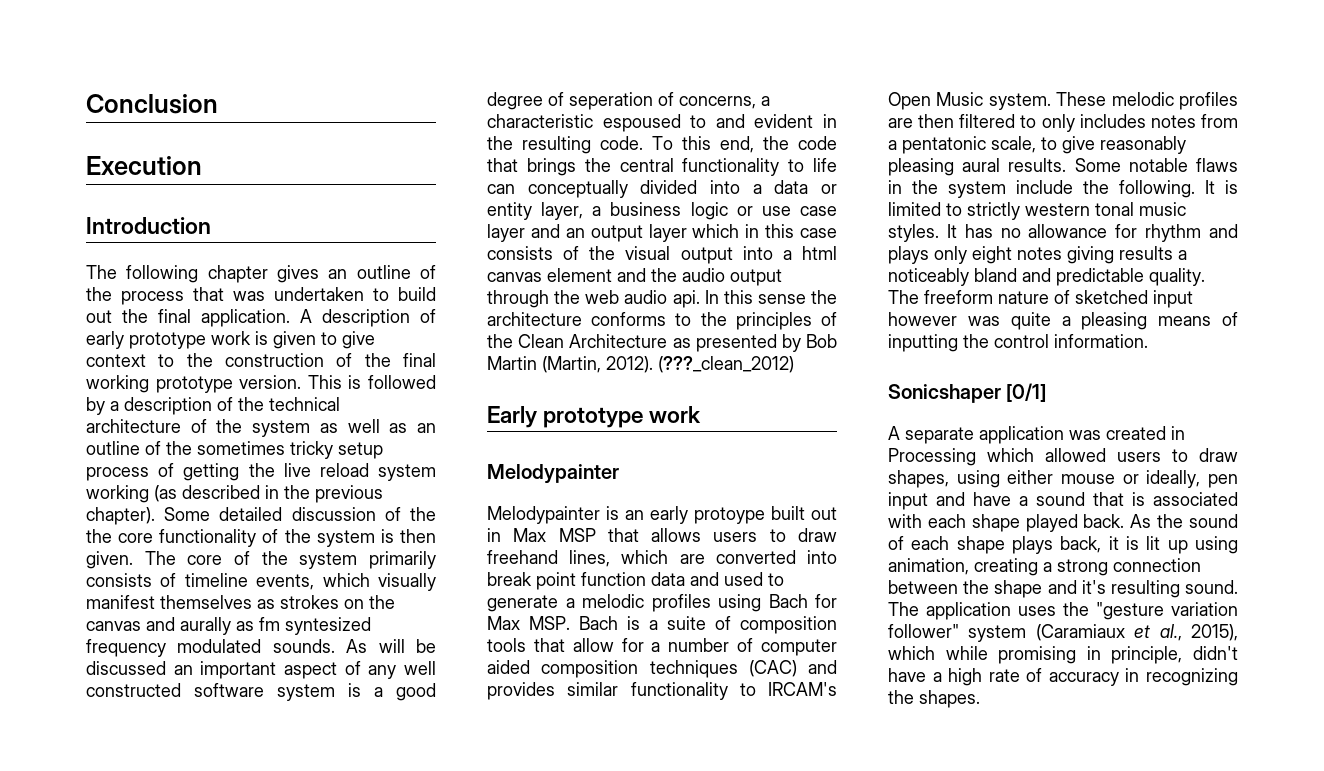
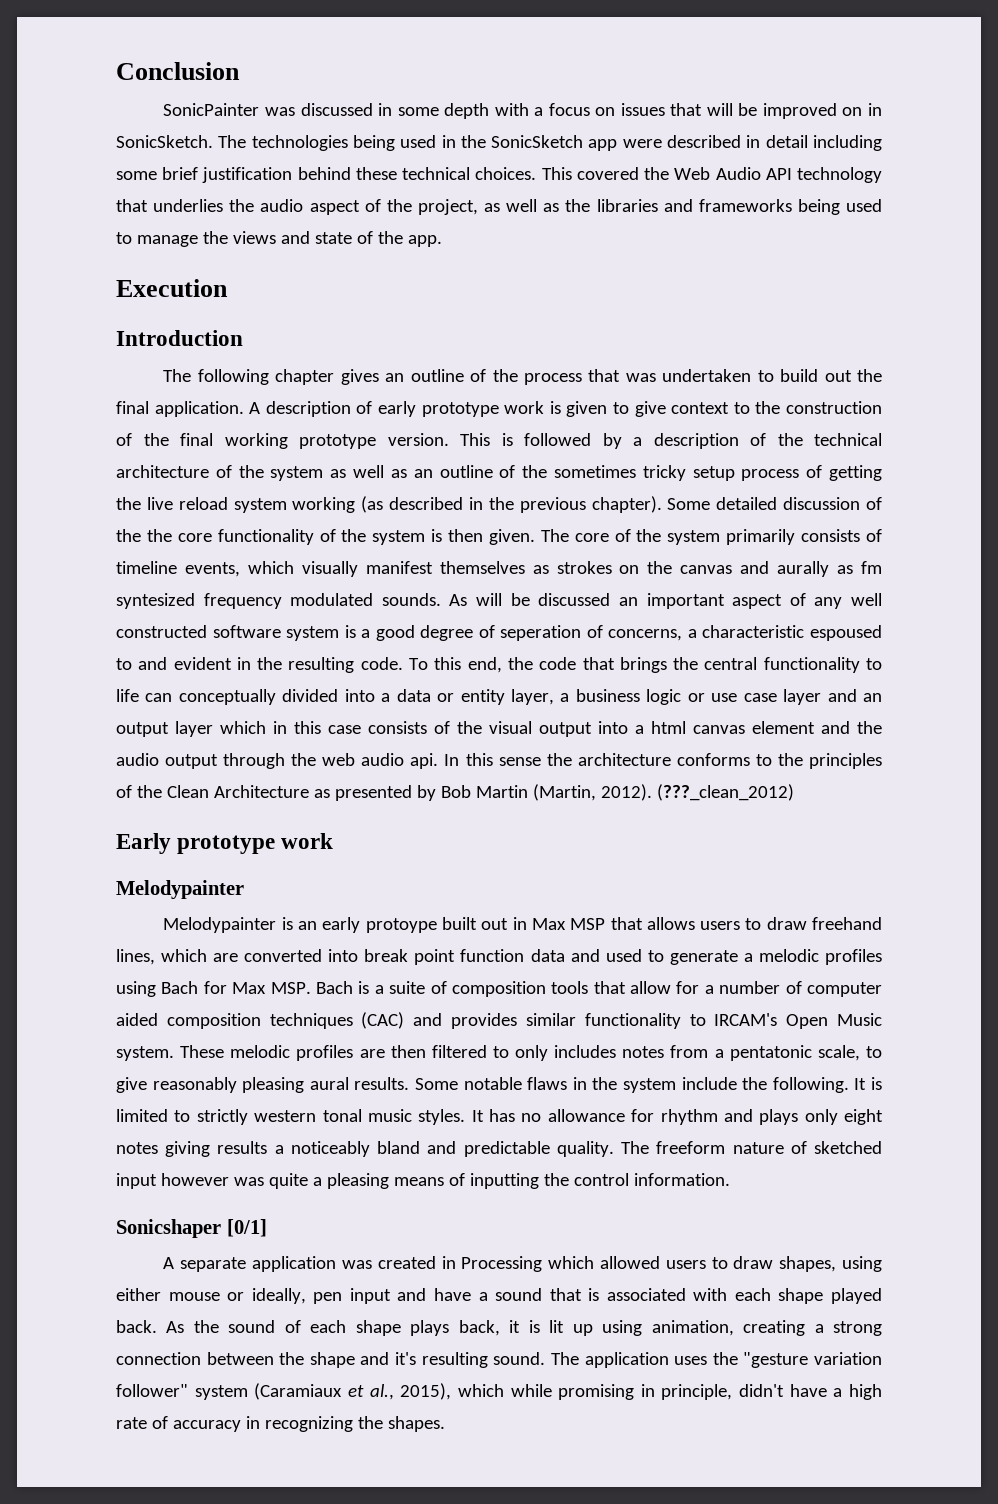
+ SonicPainter was discussed in some depth with a focus on issues that will be improved on in SonicSketch. The technologies being used in the SonicSketch app were described in detail including some brief justification behind these technical choices. This covered the Web Audio API technology that underlies the audio aspect of the project, as well as the libraries and frameworks being used to manage the views and state of the app.

